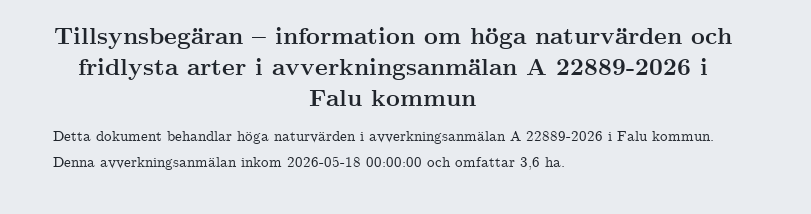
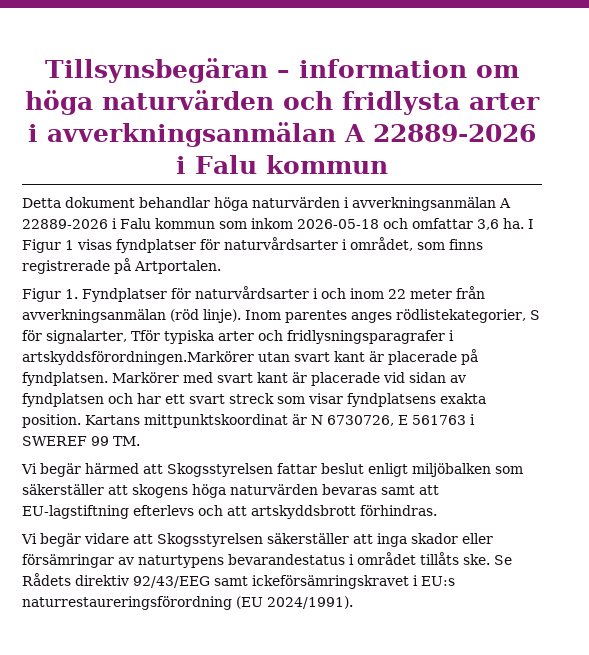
- Detta dokument behandlar höga naturvärden i avverkningsanmälan A 22889-2026 i Falu kommun. Denna avverkningsanmälan inkom 2026-05-18 00:00:00 och omfattar 3,6 ha.
+ Detta dokument behandlar höga naturvärden i avverkningsanmälan A 22889-2026 i Falu kommun som inkom 2026-05-18 och omfattar 3,6 ha.
+ I Figur 1 visas fyndplatser för naturvårdsarter i området, som finns registrerade på Artportalen.
+ Figur 1. Fyndplatser för naturvårdsarter i och inom 22 meter från avverkningsanmälan (röd linje). Inom parentes anges rödlistekategorier, S för signalarter, Tför typiska arter och fridlysningsparagrafer i artskyddsförordningen.Markörer utan svart kant är placerade på fyndplatsen. Markörer med svart kant är placerade vid sidan av fyndplatsen och har ett svart streck som visar fyndplatsens exakta position. Kartans mittpunktskoordinat är N 6730726, E 561763 i SWEREF 99 TM.
+ Vi begär härmed att Skogsstyrelsen fattar beslut enligt miljöbalken som säkerställer att skogens höga naturvärden bevaras samt att EU-lagstiftning efterlevs och att artskyddsbrott förhindras.
+ Vi begär vidare att Skogsstyrelsen säkerställer att inga skador eller försämringar av naturtypens bevarandestatus i området tillåts ske. Se Rådets direktiv 92/43/EEG samt ickeförsämringskravet i EU:s naturrestaureringsförordning (EU 2024/1991).

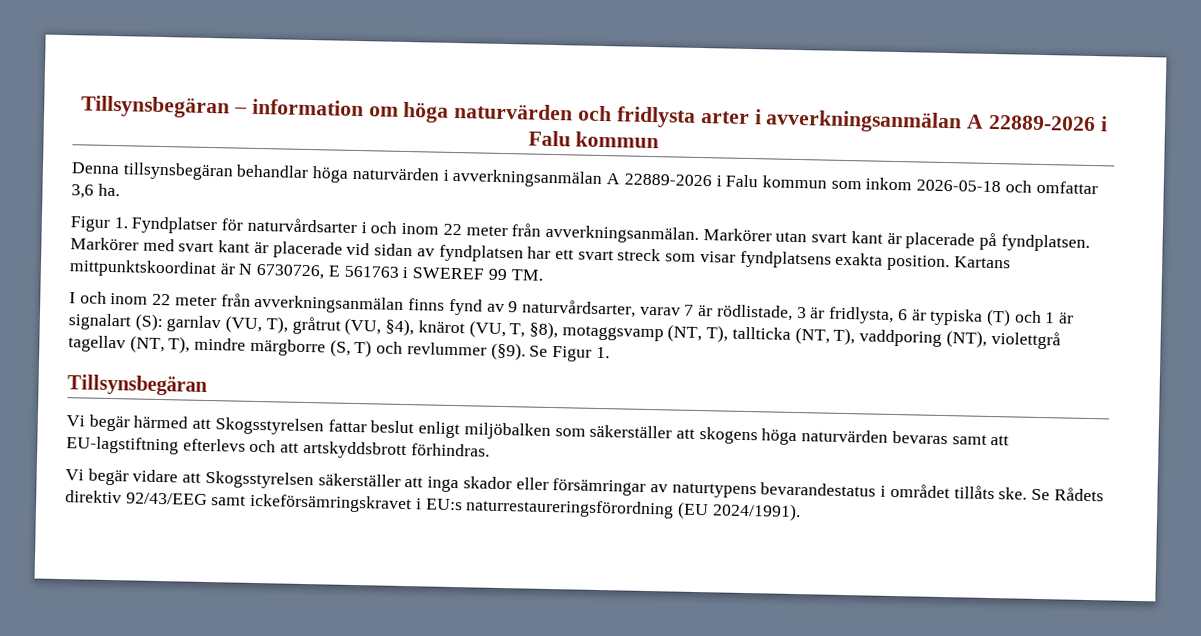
- Detta dokument behandlar höga naturvärden i avverkningsanmälan A 22889-2026 i Falu kommun som inkom 2026-05-18 och omfattar 3,6 ha. I Figur 1 visas fyndplatser för naturvårdsarter i området, som finns registrerade på Artportalen.
+ Denna tillsynsbegäran behandlar höga naturvärden i avverkningsanmälan A 22889-2026 i Falu kommun som inkom 2026-05-18 och omfattar 3,6 ha.
- Figur 1. Fyndplatser för naturvårdsarter i och inom 22 meter från avverkningsanmälan (röd linje). Inom parentes anges rödlistekategorier, S för signalarter, Tför typiska arter och fridlysningsparagrafer i artskyddsförordningen.Markörer utan svart kant är placerade på fyndplatsen.
+ Figur 1. Fyndplatser för naturvårdsarter i och inom 22 meter från avverkningsanmälan. Markörer utan svart kant är placerade på fyndplatsen.
- Markörer med svart kant är placerade vid sidan av fyndplatsen och har ett svart streck som visar fyndplatsens exakta position.
+ Markörer med svart kant är placerade vid sidan av fyndplatsen har ett svart streck som visar fyndplatsens exakta position.
+ I och inom 22 meter från avverkningsanmälan finns fynd av 9 naturvårdsarter, varav 7 är rödlistade, 3 är fridlysta, 6 är typiska (T) och 1 är signalart (S): garnlav (VU, T), gråtrut (VU, §4), knärot (VU, T, §8), motaggsvamp (NT, T), tallticka (NT, T), vaddporing (NT), violettgrå tagellav (NT, T), mindre märgborre (S, T) och revlummer (§9). Se Figur 1.
+ Tillsynsbegäran

